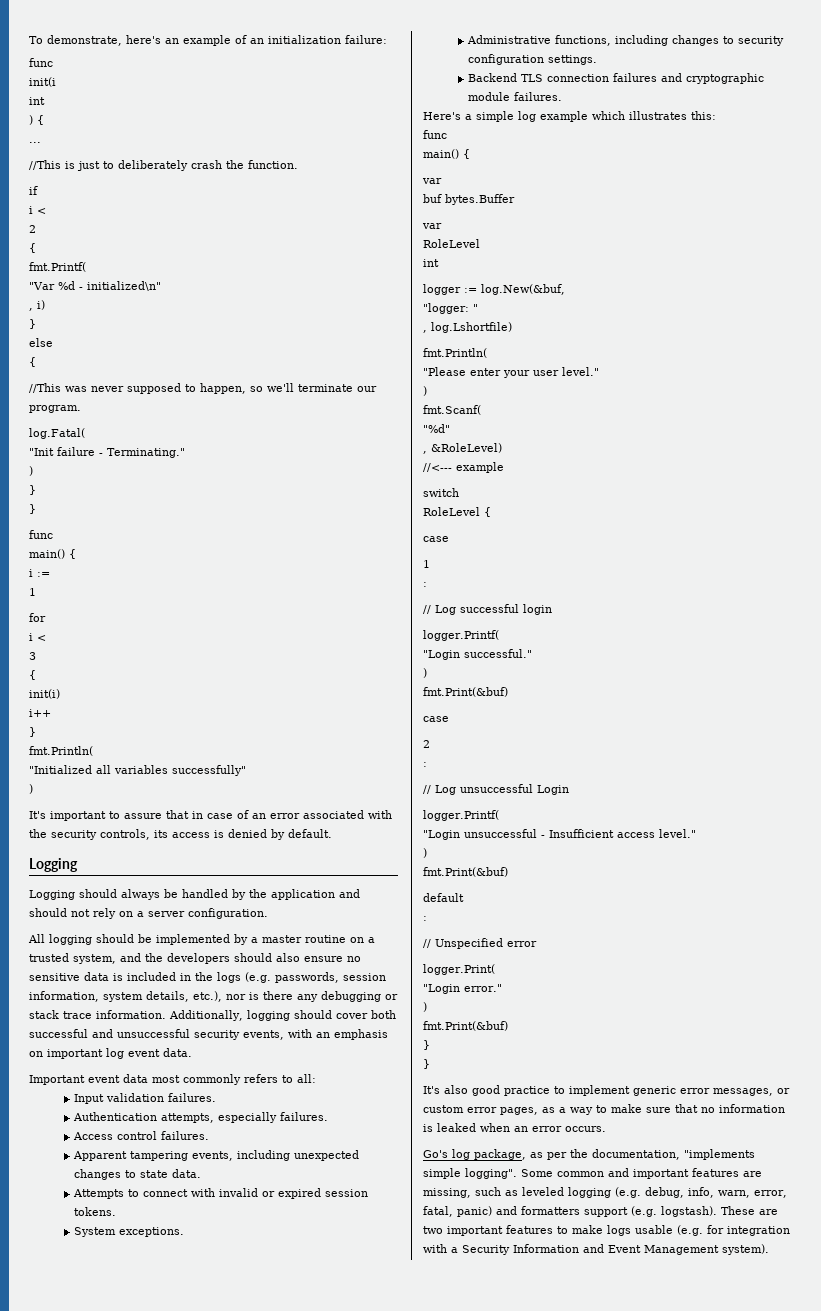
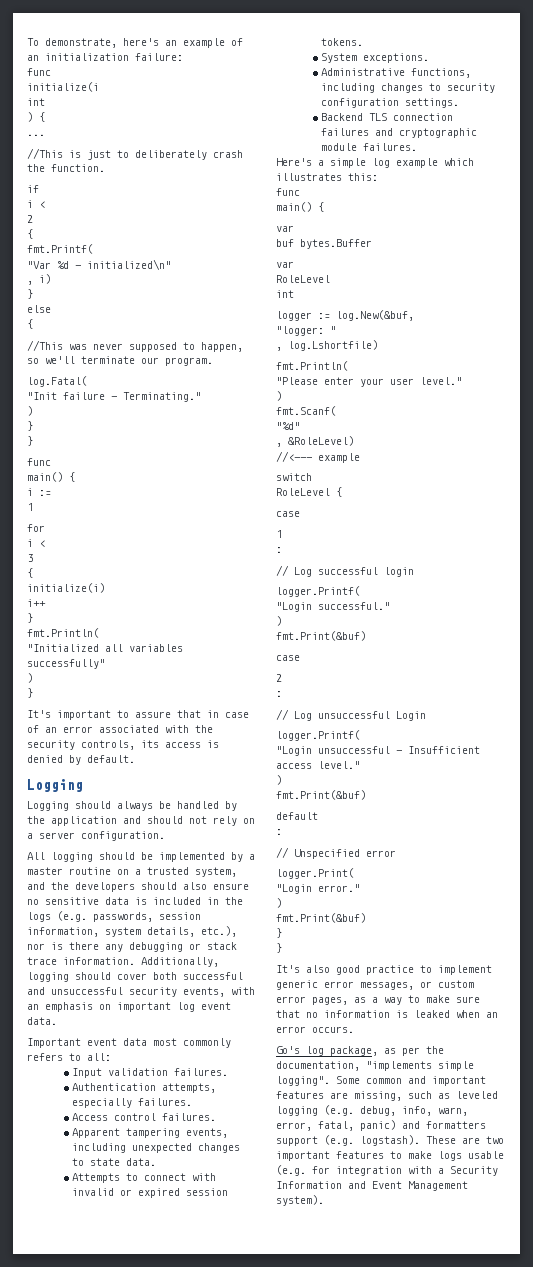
- init(i
+ initialize(i
- init(i)
+ initialize(i)
  "Initialized all variables successfully"
  )
+ }

